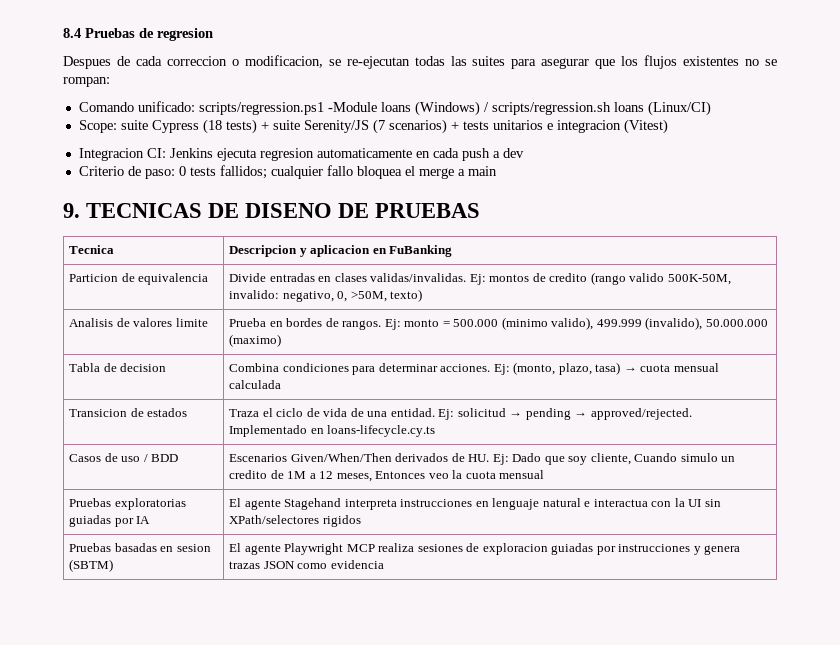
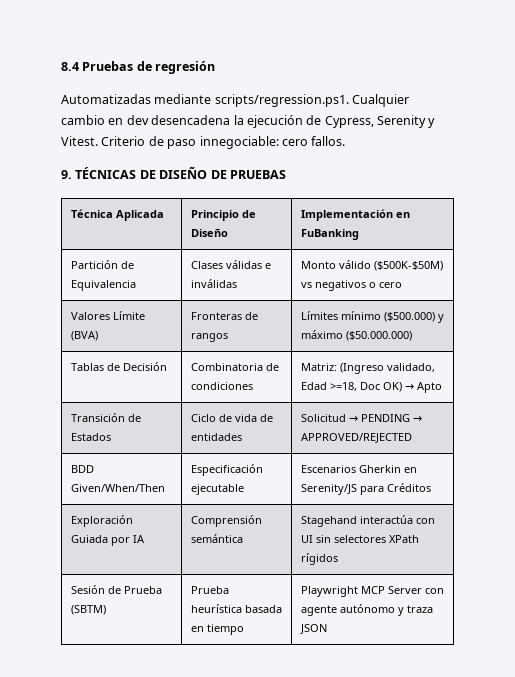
- 8.4 Pruebas de regresion
- Despues de cada correccion o modificacion, se re-ejecutan todas las suites para asegurar que los flujos existentes no se rompan:
- Comando unificado: scripts/regression.ps1 -Module loans (Windows) / scripts/regression.sh loans (Linux/CI)
- Scope: suite Cypress (18 tests) + suite Serenity/JS (7 scenarios) + tests unitarios e integracion (Vitest)
- Integracion CI: Jenkins ejecuta regresion automaticamente en cada push a dev
- Criterio de paso: 0 tests fallidos; cualquier fallo bloquea el merge a main
- 9. TECNICAS DE DISENO DE PRUEBAS
- Tecnica | Descripcion y aplicacion en FuBanking
- Particion de equivalencia | Divide entradas en clases validas/invalidas. Ej: montos de credito (rango valido 500K-50M, invalido: negativo, 0, >50M, texto)
- Analisis de valores limite | Prueba en bordes de rangos. Ej: monto = 500.000 (minimo valido), 499.999 (invalido), 50.000.000 (maximo)
- Tabla de decision | Combina condiciones para determinar acciones. Ej: (monto, plazo, tasa) → cuota mensual calculada
- Transicion de estados | Traza el ciclo de vida de una entidad. Ej: solicitud → pending → approved/rejected. Implementado en loans-lifecycle.cy.ts
- Casos de uso / BDD | Escenarios Given/When/Then derivados de HU. Ej: Dado que soy cliente, Cuando simulo un credito de 1M a 12 meses, Entonces veo la cuota mensual
- Pruebas exploratorias guiadas por IA | El agente Stagehand interpreta instrucciones en lenguaje natural e interactua con la UI sin XPath/selectores rigidos
- Pruebas basadas en sesion (SBTM) | El agente Playwright MCP realiza sesiones de exploracion guiadas por instrucciones y genera trazas JSON como evidencia
+ 8.4 Pruebas de regresión
+ Automatizadas mediante scripts/regression.ps1. Cualquier cambio en dev desencadena la ejecución de Cypress, Serenity y Vitest. Criterio de paso innegociable: cero fallos.
+ 9. TÉCNICAS DE DISEÑO DE PRUEBAS
+ Técnica Aplicada | Principio de Diseño | Implementación en FuBanking
+ Partición de Equivalencia | Clases válidas e inválidas | Monto válido ($500K-$50M) vs negativos o cero
+ Valores Límite (BVA) | Fronteras de rangos | Límites mínimo ($500.000) y máximo ($50.000.000)
+ Tablas de Decisión | Combinatoria de condiciones | Matriz: (Ingreso validado, Edad >=18, Doc OK) → Apto
+ Transición de Estados | Ciclo de vida de entidades | Solicitud → PENDING → APPROVED/REJECTED
+ BDD Given/When/Then | Especificación ejecutable | Escenarios Gherkin en Serenity/JS para Créditos
+ Exploración Guiada por IA | Comprensión semántica | Stagehand interactúa con UI sin selectores XPath rígidos
+ Sesión de Prueba (SBTM) | Prueba heurística basada en tiempo | Playwright MCP Server con agente autónomo y traza JSON

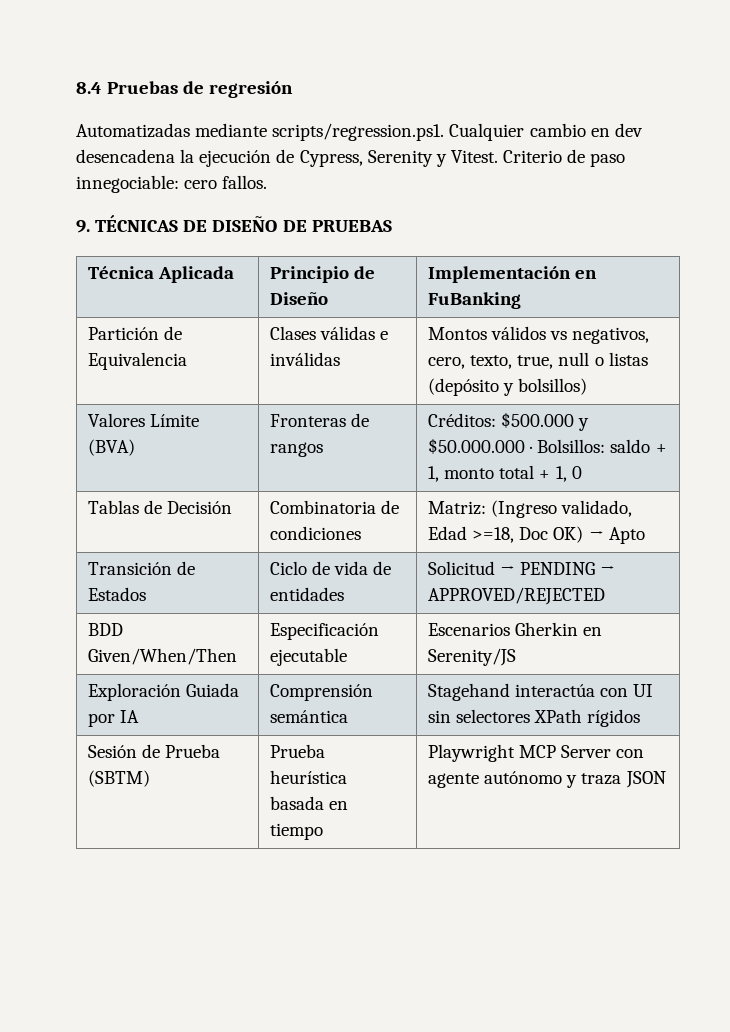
- Partición de Equivalencia | Clases válidas e inválidas | Monto válido ($500K-$50M) vs negativos o cero
+ Partición de Equivalencia | Clases válidas e inválidas | Montos válidos vs negativos, cero, texto, true, null o listas (depósito y bolsillos)
- Valores Límite (BVA) | Fronteras de rangos | Límites mínimo ($500.000) y máximo ($50.000.000)
+ Valores Límite (BVA) | Fronteras de rangos | Créditos: $500.000 y $50.000.000 · Bolsillos: saldo + 1, monto total + 1, 0
- BDD Given/When/Then | Especificación ejecutable | Escenarios Gherkin en Serenity/JS para Créditos
+ BDD Given/When/Then | Especificación ejecutable | Escenarios Gherkin en Serenity/JS

